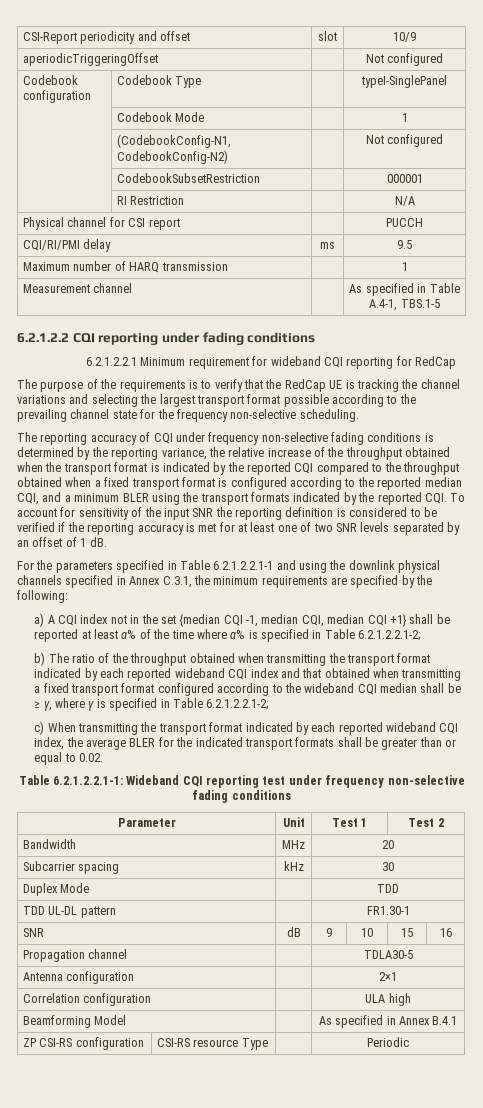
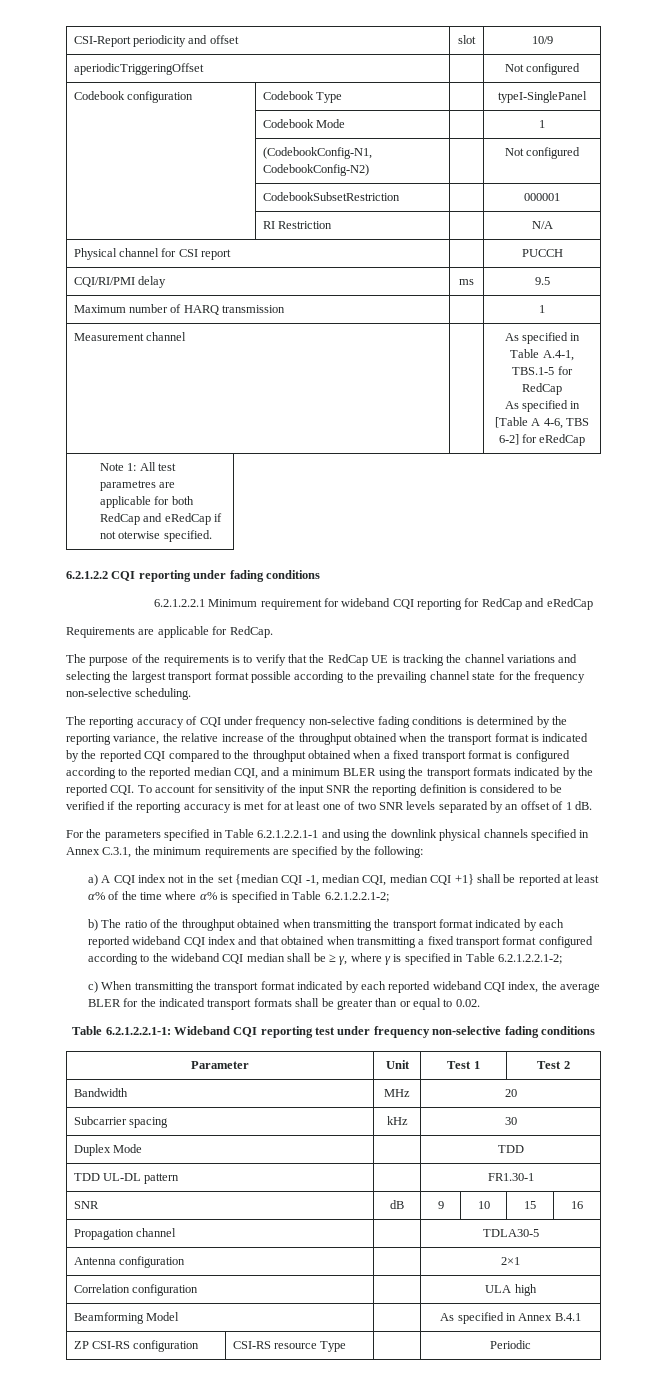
- Measurement channel | | As specified in Table A.4-1, TBS.1-5
+ Measurement channel | | As specified in Table A.4-1, TBS.1-5 for RedCap
+ As specified in [Table A 4-6, TBS 6-2] for eRedCap
+ Note 1: All test parametres are applicable for both RedCap and eRedCap if not oterwise specified.
- 6.2.1.2.2.1 Minimum requirement for wideband CQI reporting for RedCap
+ 6.2.1.2.2.1 Minimum requirement for wideband CQI reporting for RedCap and eRedCap
+ Requirements are applicable for RedCap.

